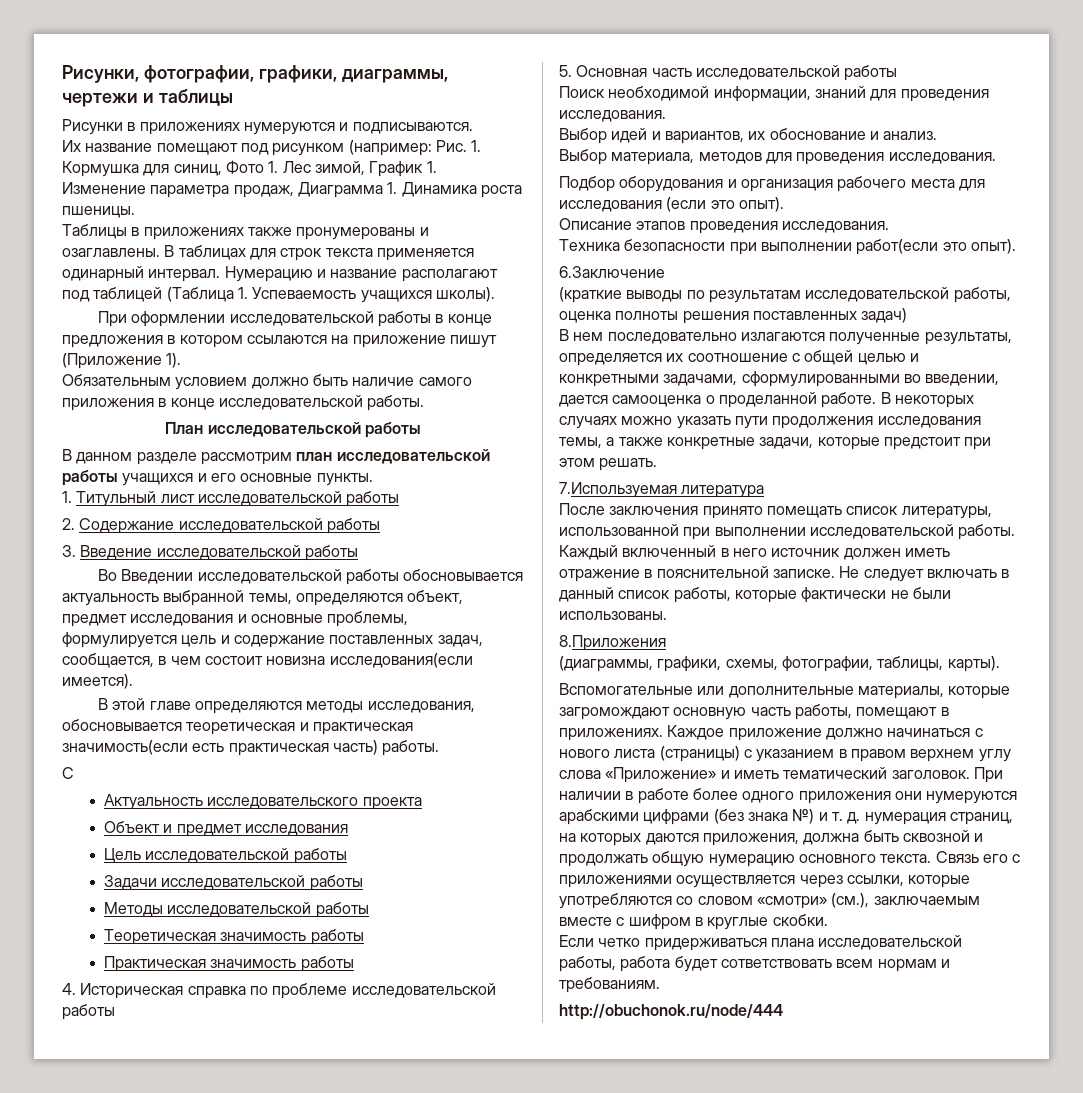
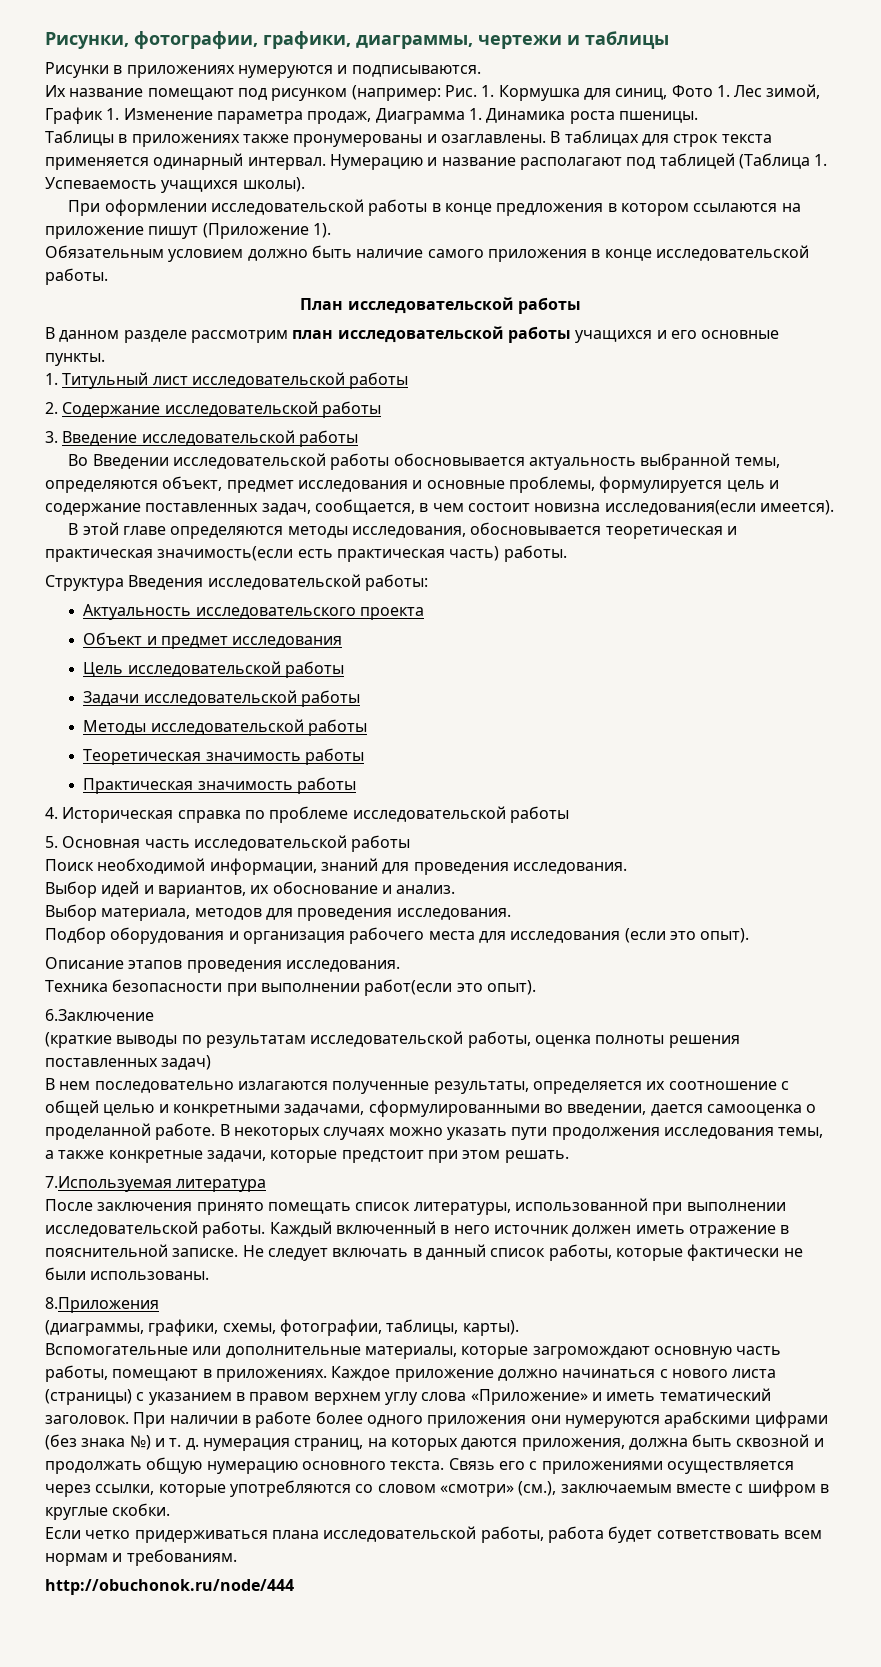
- С
+ Структура Введения исследовательской работы:

